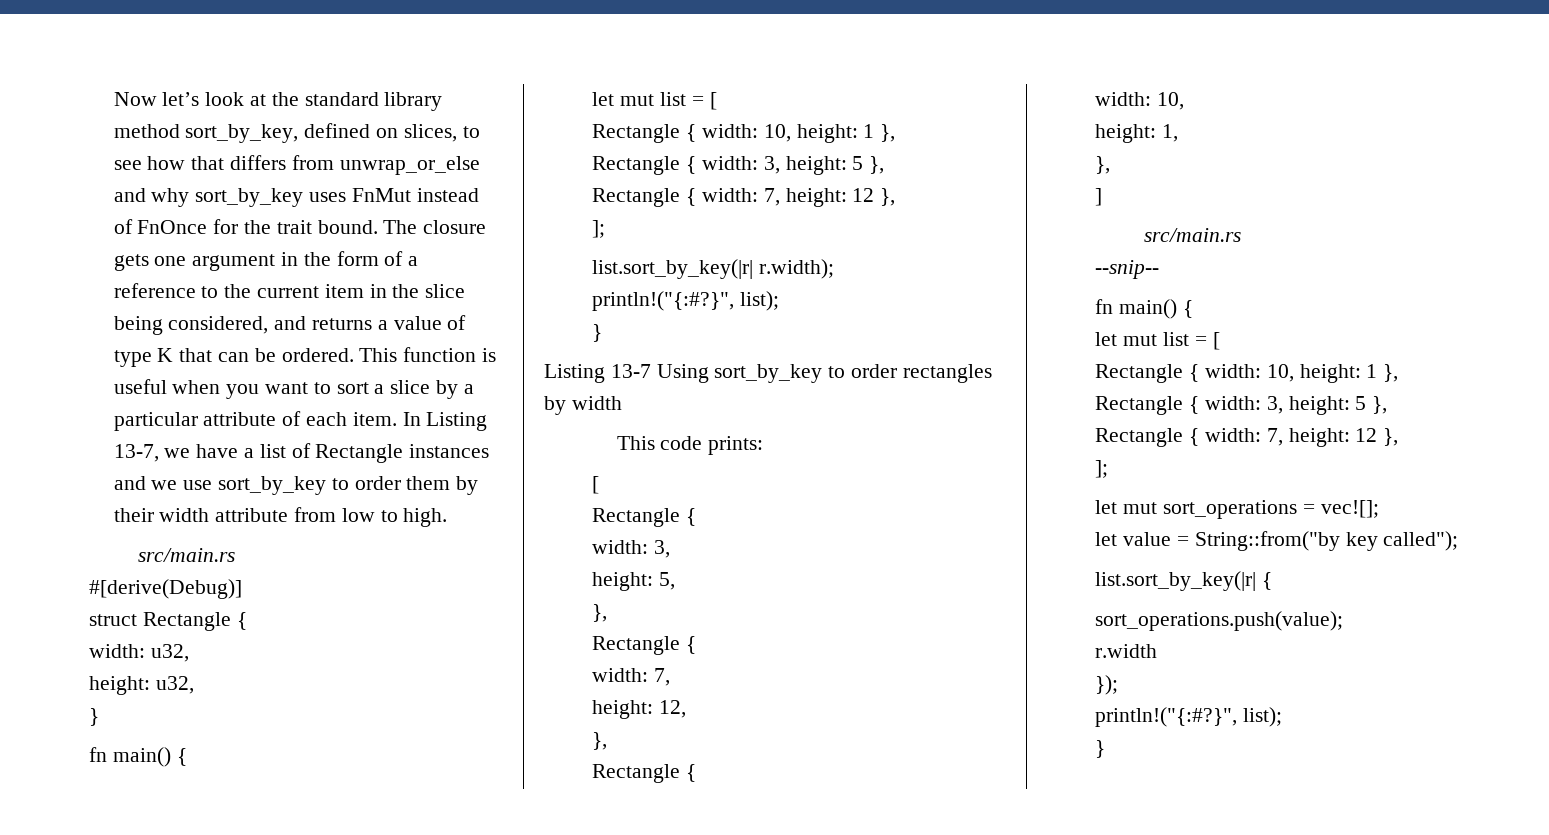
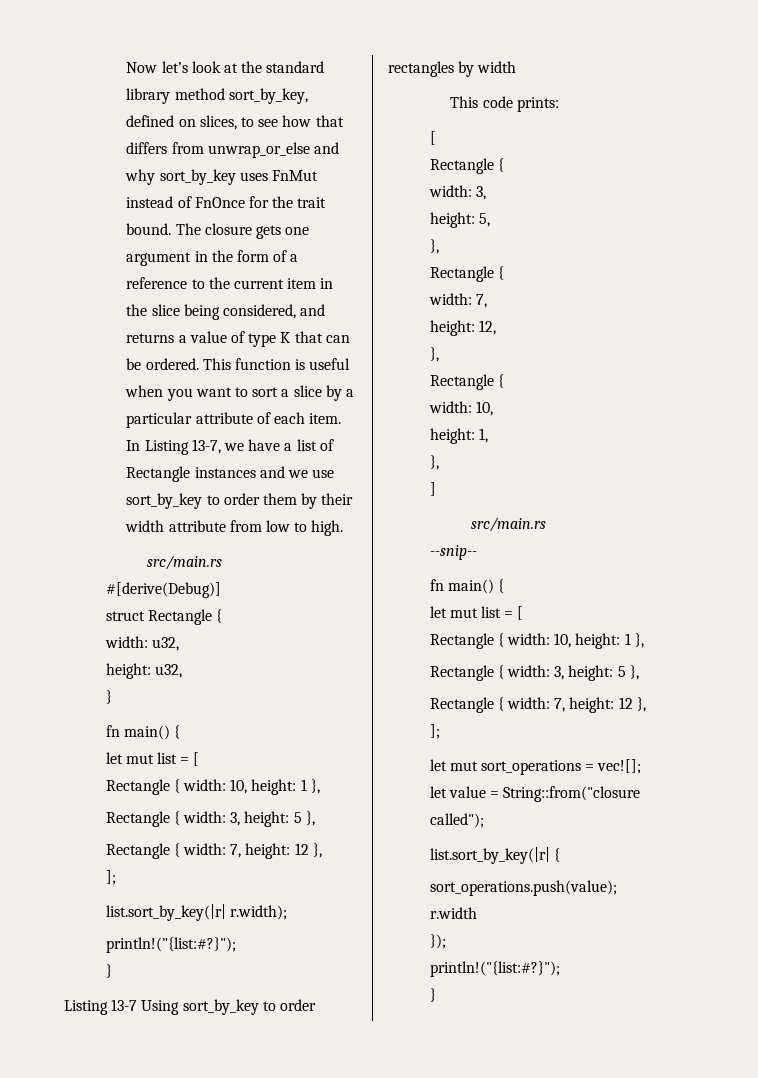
  list.sort_by_key(|r| r.width);
- println!("{:#?}", list);
+ println!("{list:#?}");
- let value = String::from("by key called");
+ let value = String::from("closure called");
  });
- println!("{:#?}", list);
+ println!("{list:#?}");

